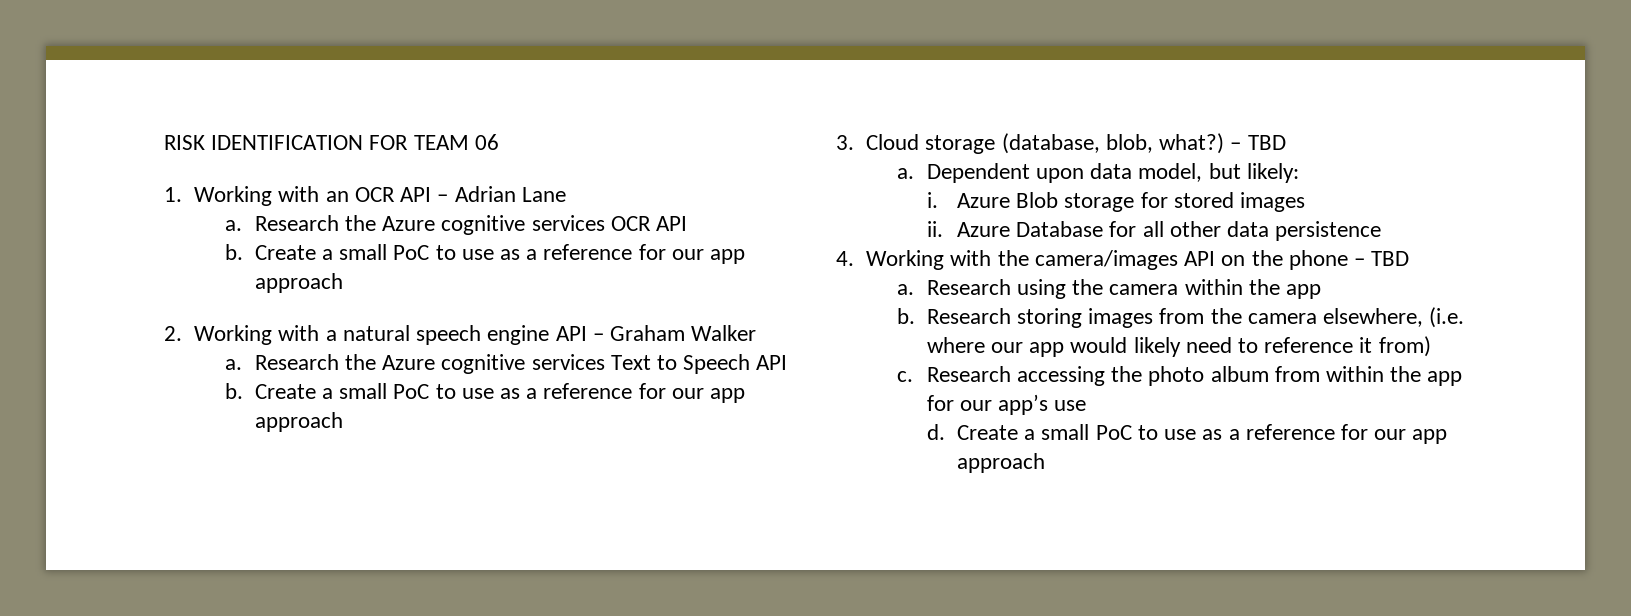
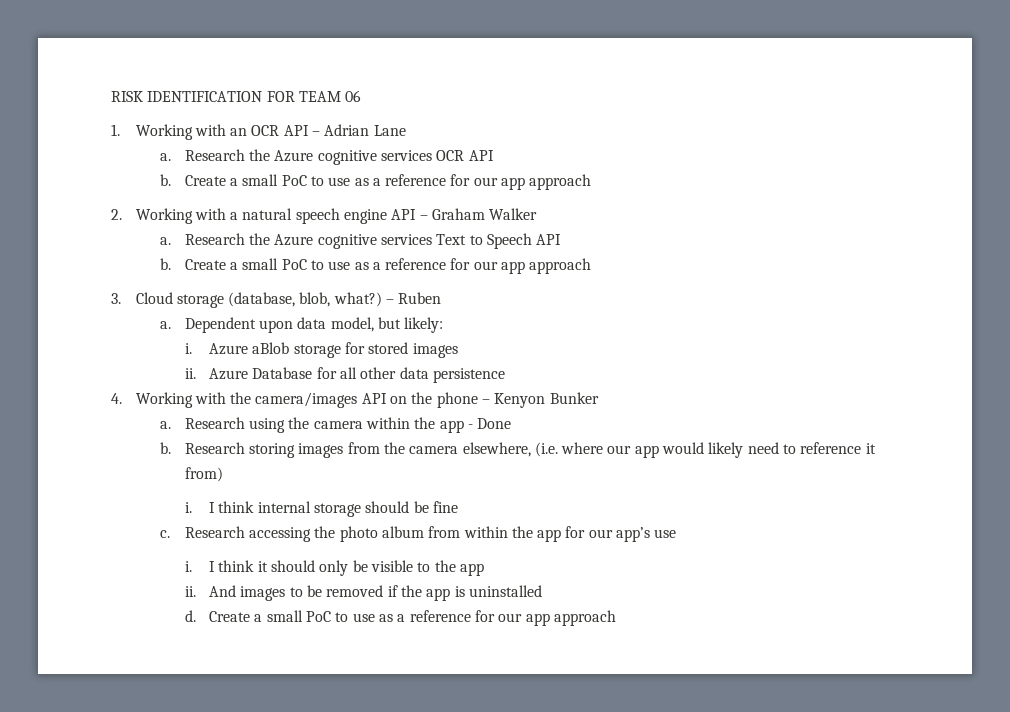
- 3. Cloud storage (database, blob, what?) – TBD
+ 3. Cloud storage (database, blob, what?) – Ruben
- Azure Blob storage for stored images
+ Azure aBlob storage for stored images
- 4. Working with the camera/images API on the phone – TBD
+ 4. Working with the camera/images API on the phone – Kenyon Bunker
- Research using the camera within the app
+ Research using the camera within the app - Done
+ i. I think internal storage should be fine
+ i. I think it should only be visible to the app
+ ii. And images to be removed if the app is uninstalled

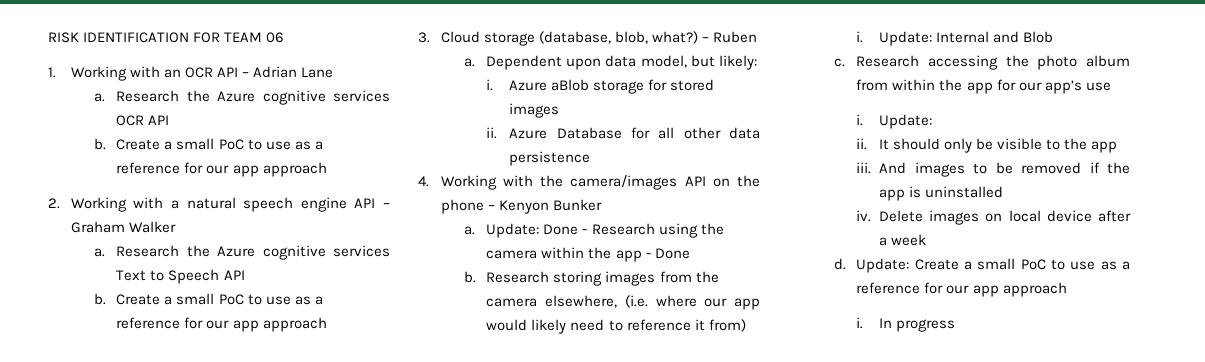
- Research using the camera within the app - Done
+ Update: Done - Research using the camera within the app - Done
- I think internal storage should be fine
+ Update: Internal and Blob
  Research accessing the photo album from within the app for our app’s use
- i. I think it should only be visible to the app
- ii.
+ i. Update:
+ ii. It should only be visible to the app
+ iii.
- d. Create a small PoC to use as a reference for our app approach
+ iv. Delete images on local device after a week
+ d. Update: Create a small PoC to use as a reference for our app approach
+ i. In progress

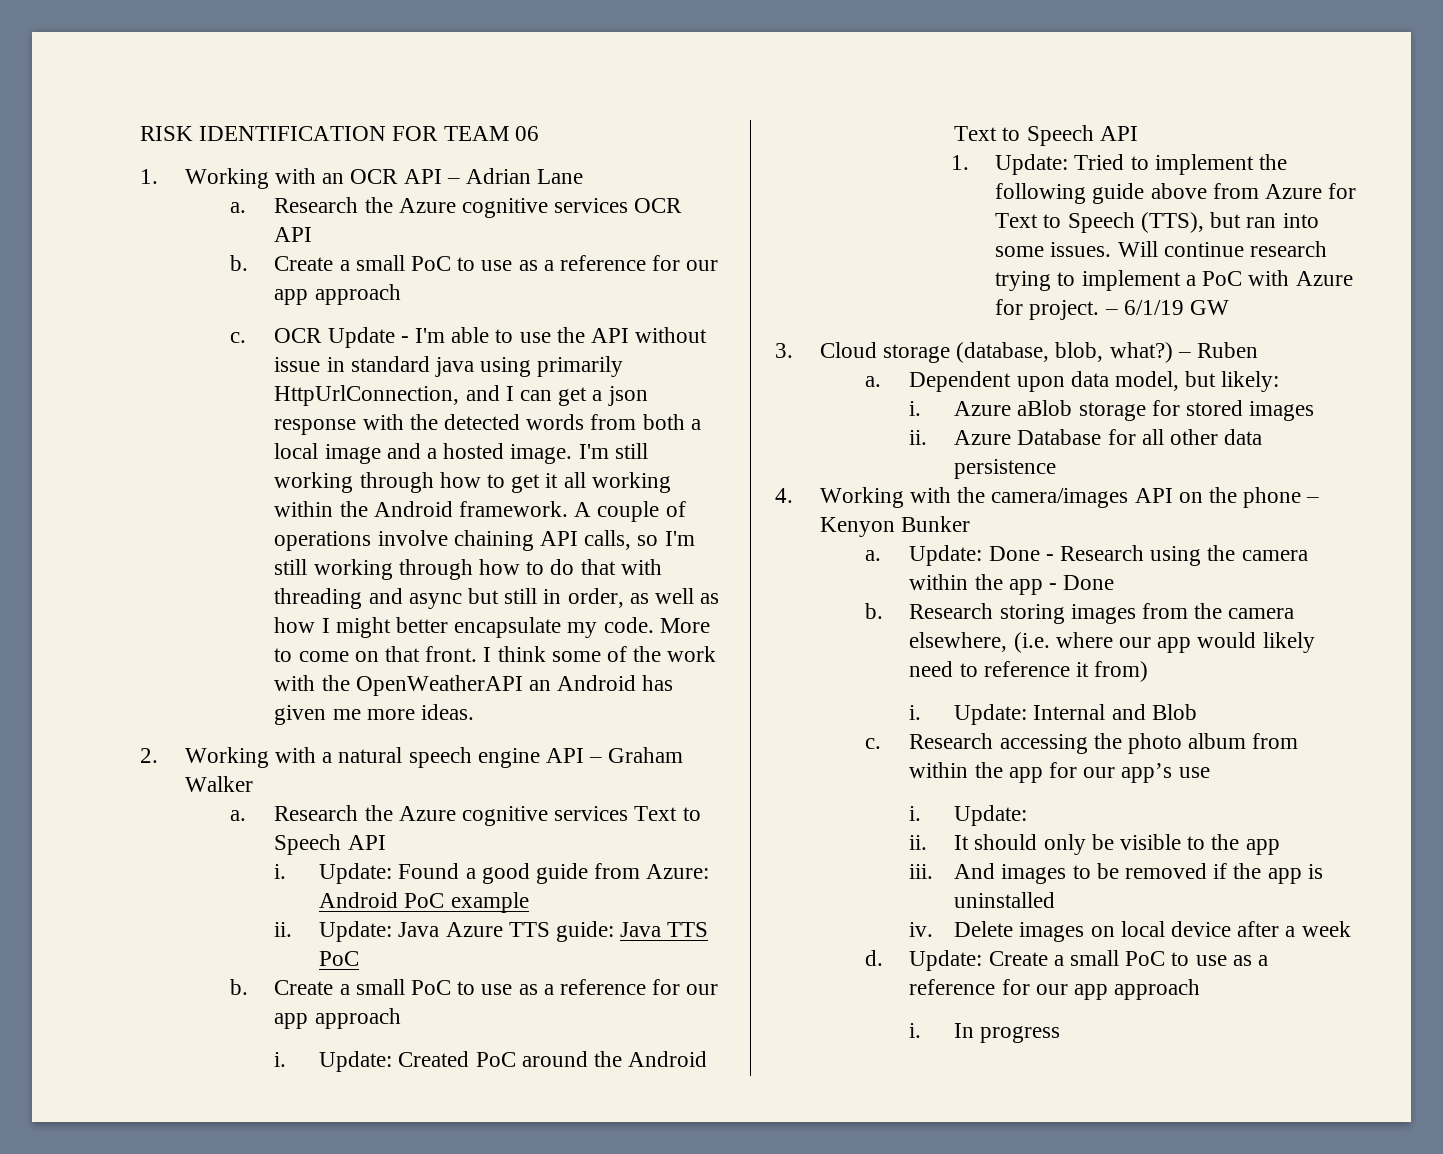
+ c. OCR Update - I'm able to use the API without issue in standard java using primarily HttpUrlConnection, and I can get a json response with the detected words from both a local image and a hosted image. I'm still working through how to get it all working within the Android framework. A couple of operations involve chaining API calls, so I'm still working through how to do that with threading and async but still in order, as well as how I might better encapsulate my code. More to come on that front. I think some of the work with the OpenWeatherAPI an Android has given me more ideas.
+ i. Update: Found a good guide from Azure: Android PoC example
+ ii. Update: Java Azure TTS guide: Java TTS PoC
+ i. Update: Created PoC around the Android Text to Speech API
+ 1. Update: Tried to implement the following guide above from Azure for Text to Speech (TTS), but ran into some issues. Will continue research trying to implement a PoC with Azure for project. – 6/1/19 GW

